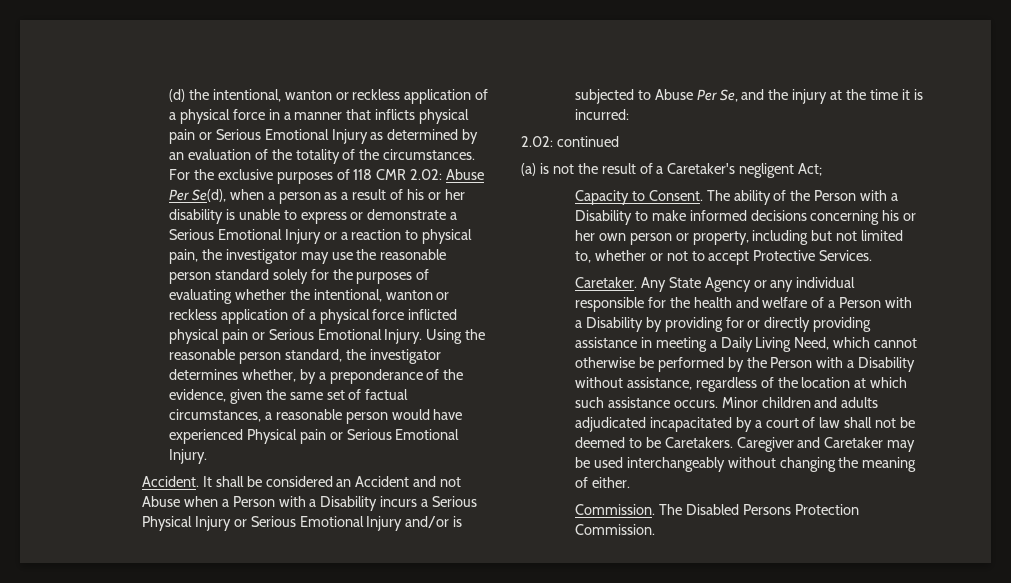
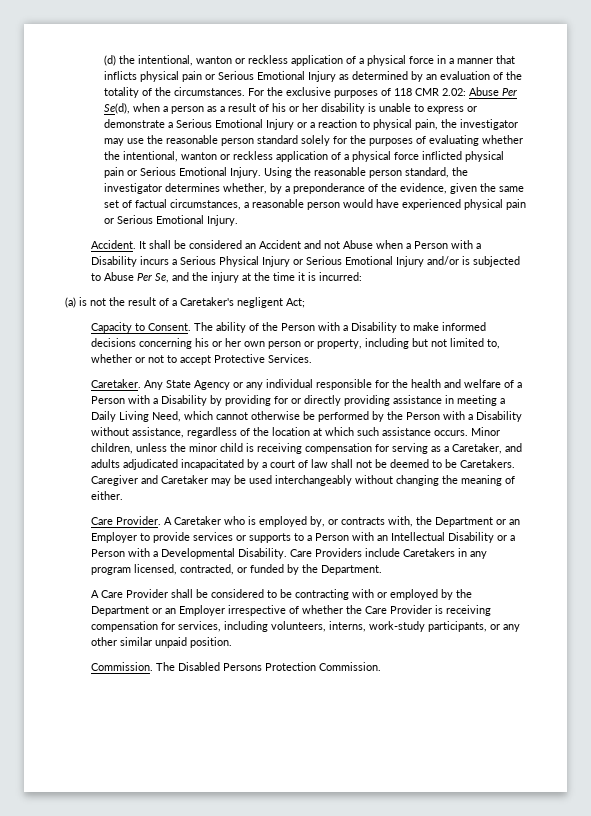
- Using the reasonable person standard, the investigator determines whether, by a preponderance of the evidence, given the same set of factual circumstances, a reasonable person would have experienced Physical pain or Serious Emotional Injury.
+ Using the reasonable person standard, the investigator determines whether, by a preponderance of the evidence, given the same set of factual circumstances, a reasonable person would have experienced physical pain or Serious Emotional Injury.
- 2.02: continued
- Minor children and adults adjudicated incapacitated by a court of law shall not be deemed to be Caretakers.
+ Minor children, unless the minor child is receiving compensation for serving as a Caretaker, and adults adjudicated incapacitated by a court of law shall not be deemed to be Caretakers.
+ Care Provider. A Caretaker who is employed by, or contracts with, the Department or an Employer to provide services or supports to a Person with an Intellectual Disability or a Person with a Developmental Disability. Care Providers include Caretakers in any program licensed, contracted, or funded by the Department.
+ A Care Provider shall be considered to be contracting with or employed by the Department or an Employer irrespective of whether the Care Provider is receiving compensation for services, including volunteers, interns, work-study participants, or any other similar unpaid position.

